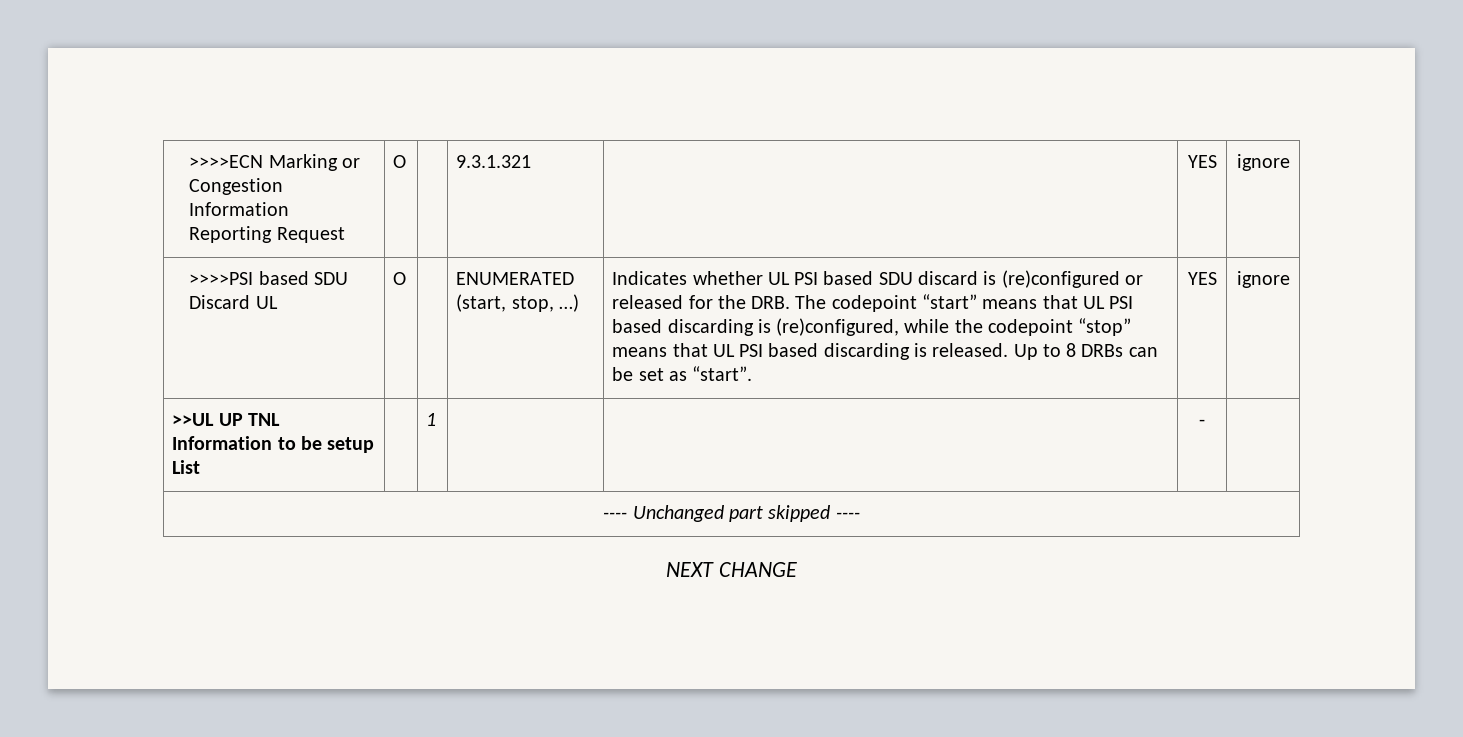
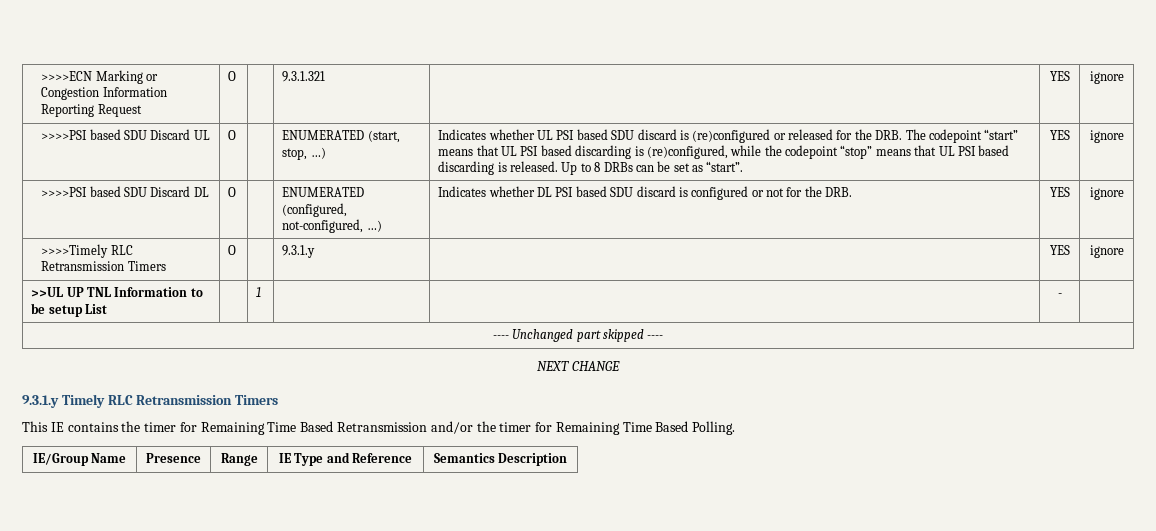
+ >>>>PSI based SDU Discard DL | O | | ENUMERATED (configured, not-configured, …) | Indicates whether DL PSI based SDU discard is configured or not for the DRB. | YES | ignore
+ >>>>Timely RLC Retransmission Timers | O | | 9.3.1.y | | YES | ignore
+ 9.3.1.y Timely RLC Retransmission Timers
+ This IE contains the timer for Remaining Time Based Retransmission and/or the timer for Remaining Time Based Polling.
+ IE/Group Name | Presence | Range | IE Type and Reference | Semantics Description

